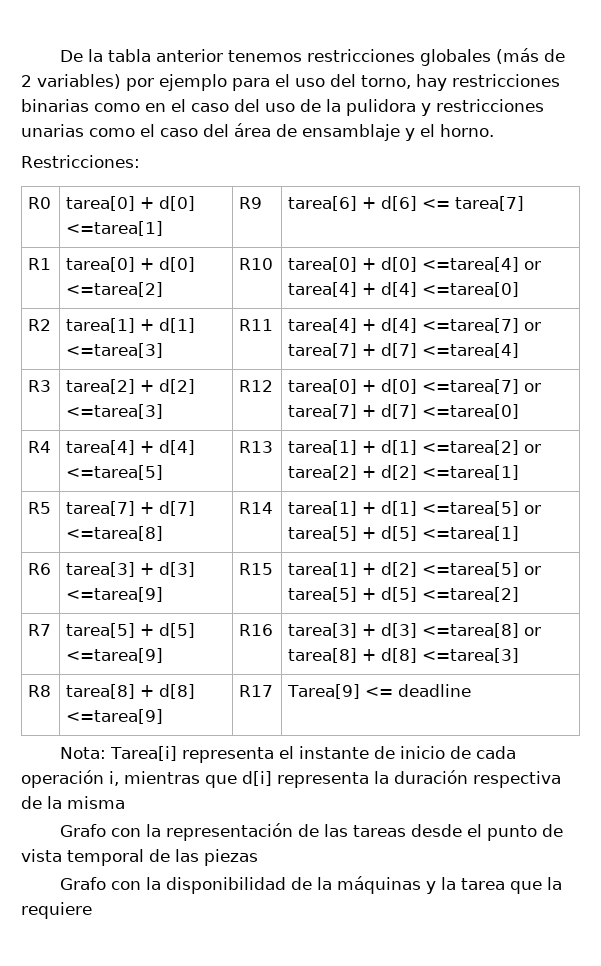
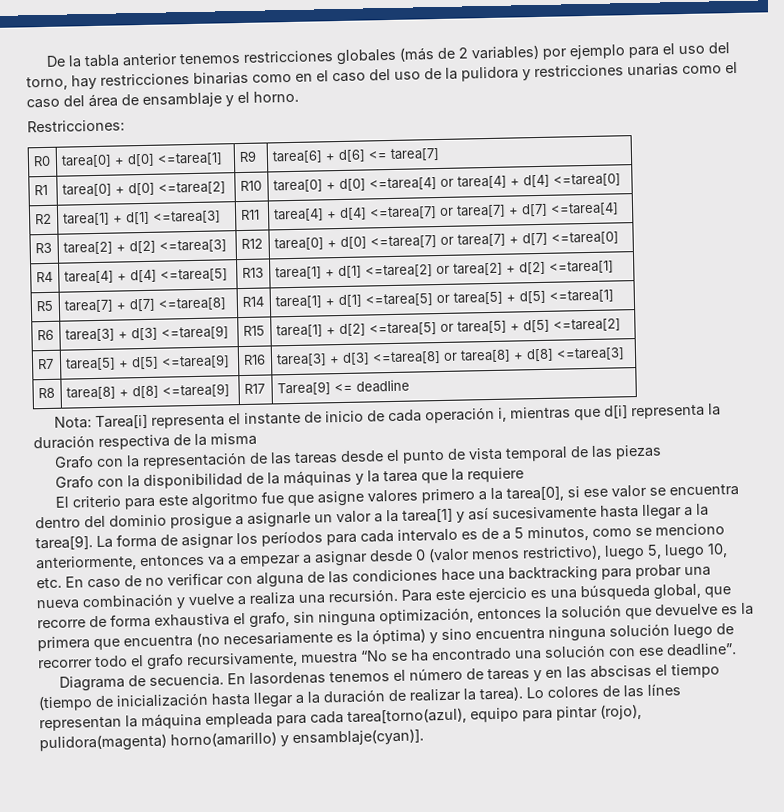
+ El criterio para este algoritmo fue que asigne valores primero a la tarea[0], si ese valor se encuentra dentro del dominio prosigue a asignarle un valor a la tarea[1] y así sucesivamente hasta llegar a la tarea[9]. La forma de asignar los períodos para cada intervalo es de a 5 minutos, como se menciono anteriormente, entonces va a empezar a asignar desde 0 (valor menos restrictivo), luego 5, luego 10, etc. En caso de no verificar con alguna de las condiciones hace una backtracking para probar una nueva combinación y vuelve a realiza una recursión. Para este ejercicio es una búsqueda global, que recorre de forma exhaustiva el grafo, sin ninguna optimización, entonces la solución que devuelve es la primera que encuentra (no necesariamente es la óptima) y sino encuentra ninguna solución luego de recorrer todo el grafo recursivamente, muestra “No se ha encontrado una solución con ese deadline”.
+ Diagrama de secuencia. En lasordenas tenemos el número de tareas y en las abscisas el tiempo (tiempo de inicialización hasta llegar a la duración de realizar la tarea). Lo colores de las línes representan la máquina empleada para cada tarea[torno(azul), equipo para pintar (rojo), pulidora(magenta) horno(amarillo) y ensamblaje(cyan)].

